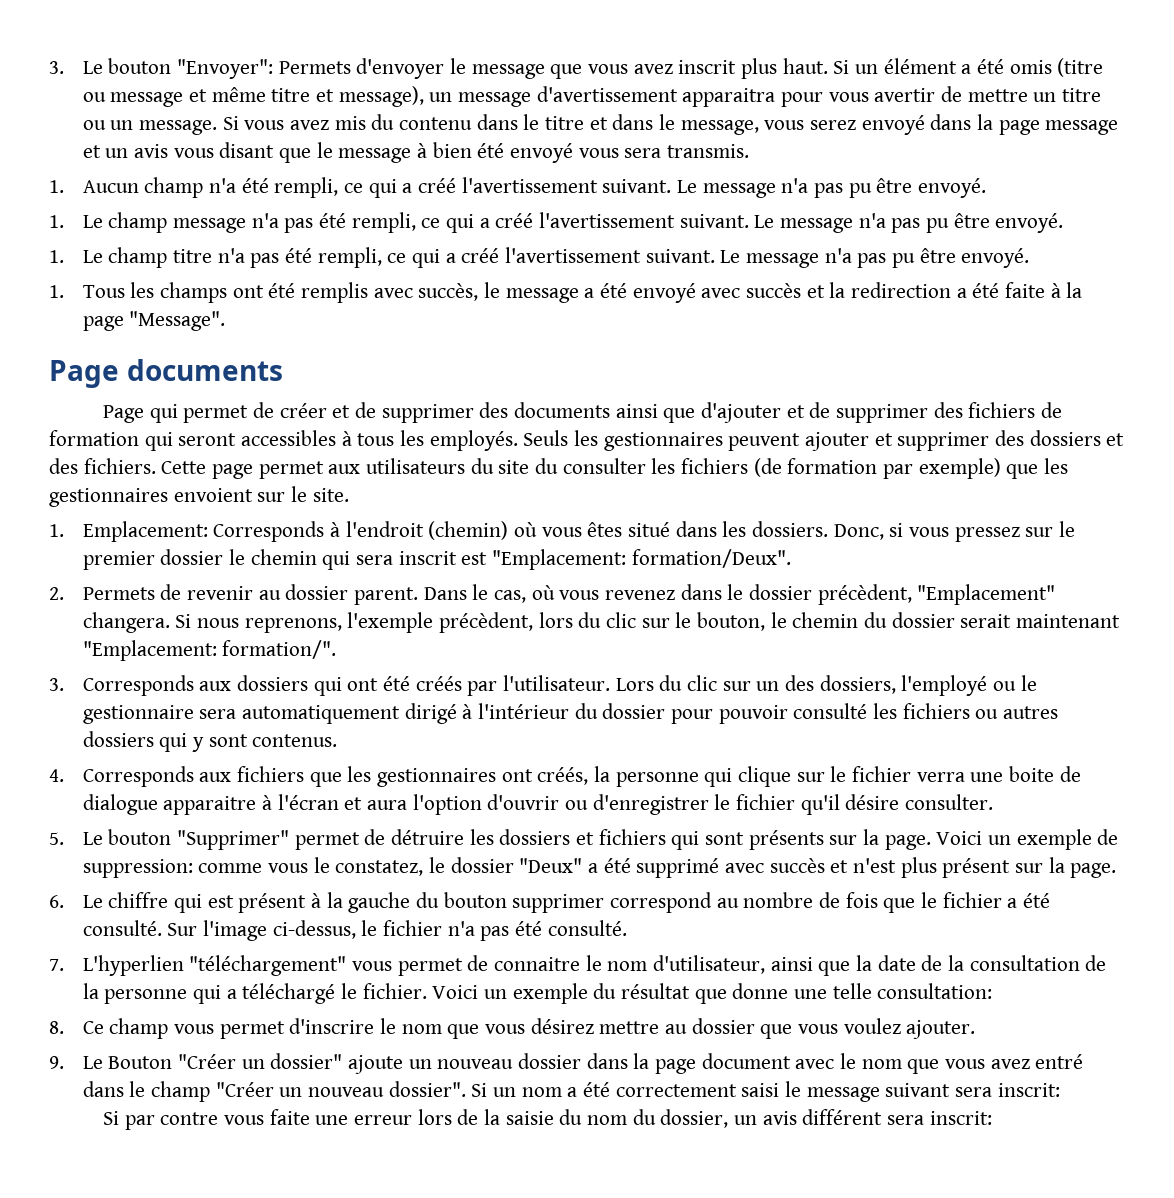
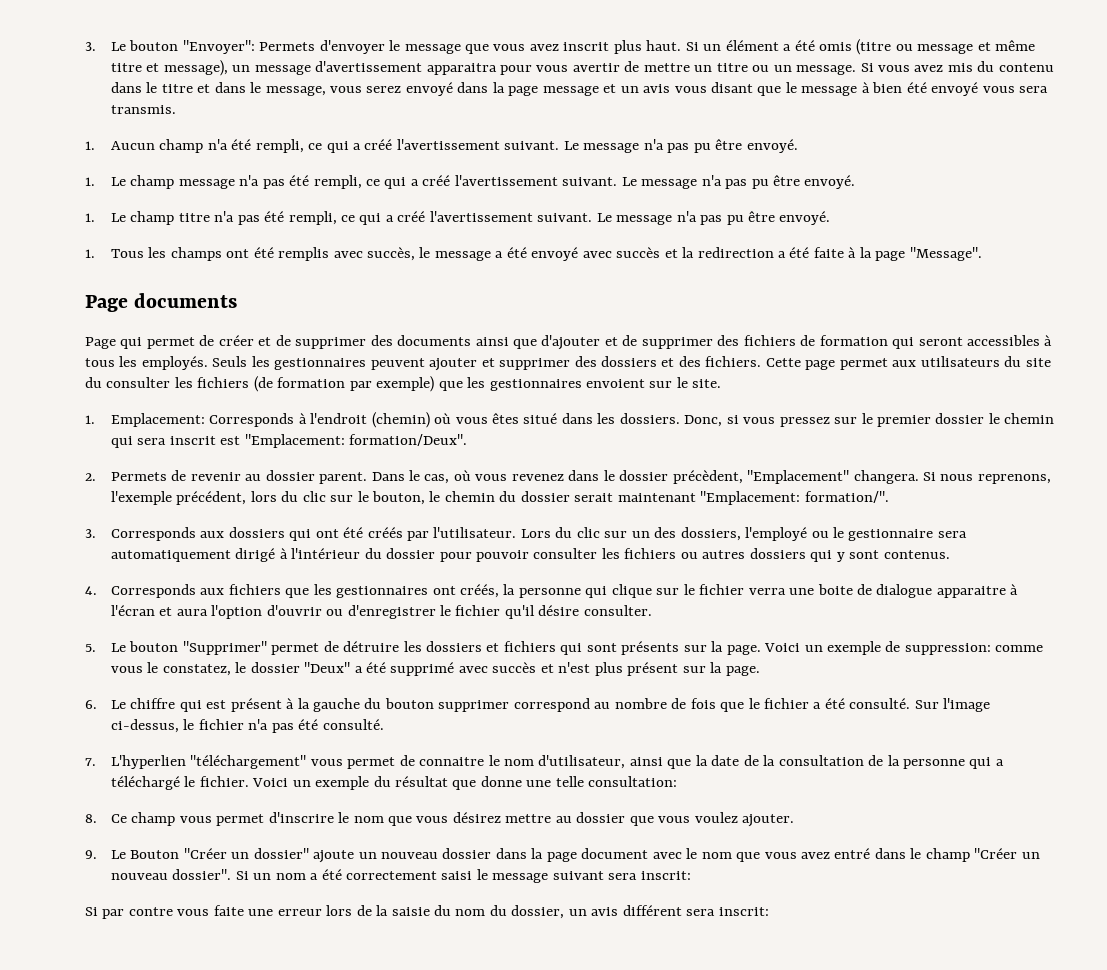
- Si nous reprenons, l'exemple précèdent, lors du clic sur le bouton, le chemin du dossier serait maintenant "Emplacement: formation/".
+ Si nous reprenons, l'exemple précédent, lors du clic sur le bouton, le chemin du dossier serait maintenant "Emplacement: formation/".
- Lors du clic sur un des dossiers, l'employé ou le gestionnaire sera automatiquement dirigé à l'intérieur du dossier pour pouvoir consulté les fichiers ou autres dossiers qui y sont contenus.
+ Lors du clic sur un des dossiers, l'employé ou le gestionnaire sera automatiquement dirigé à l'intérieur du dossier pour pouvoir consulter les fichiers ou autres dossiers qui y sont contenus.

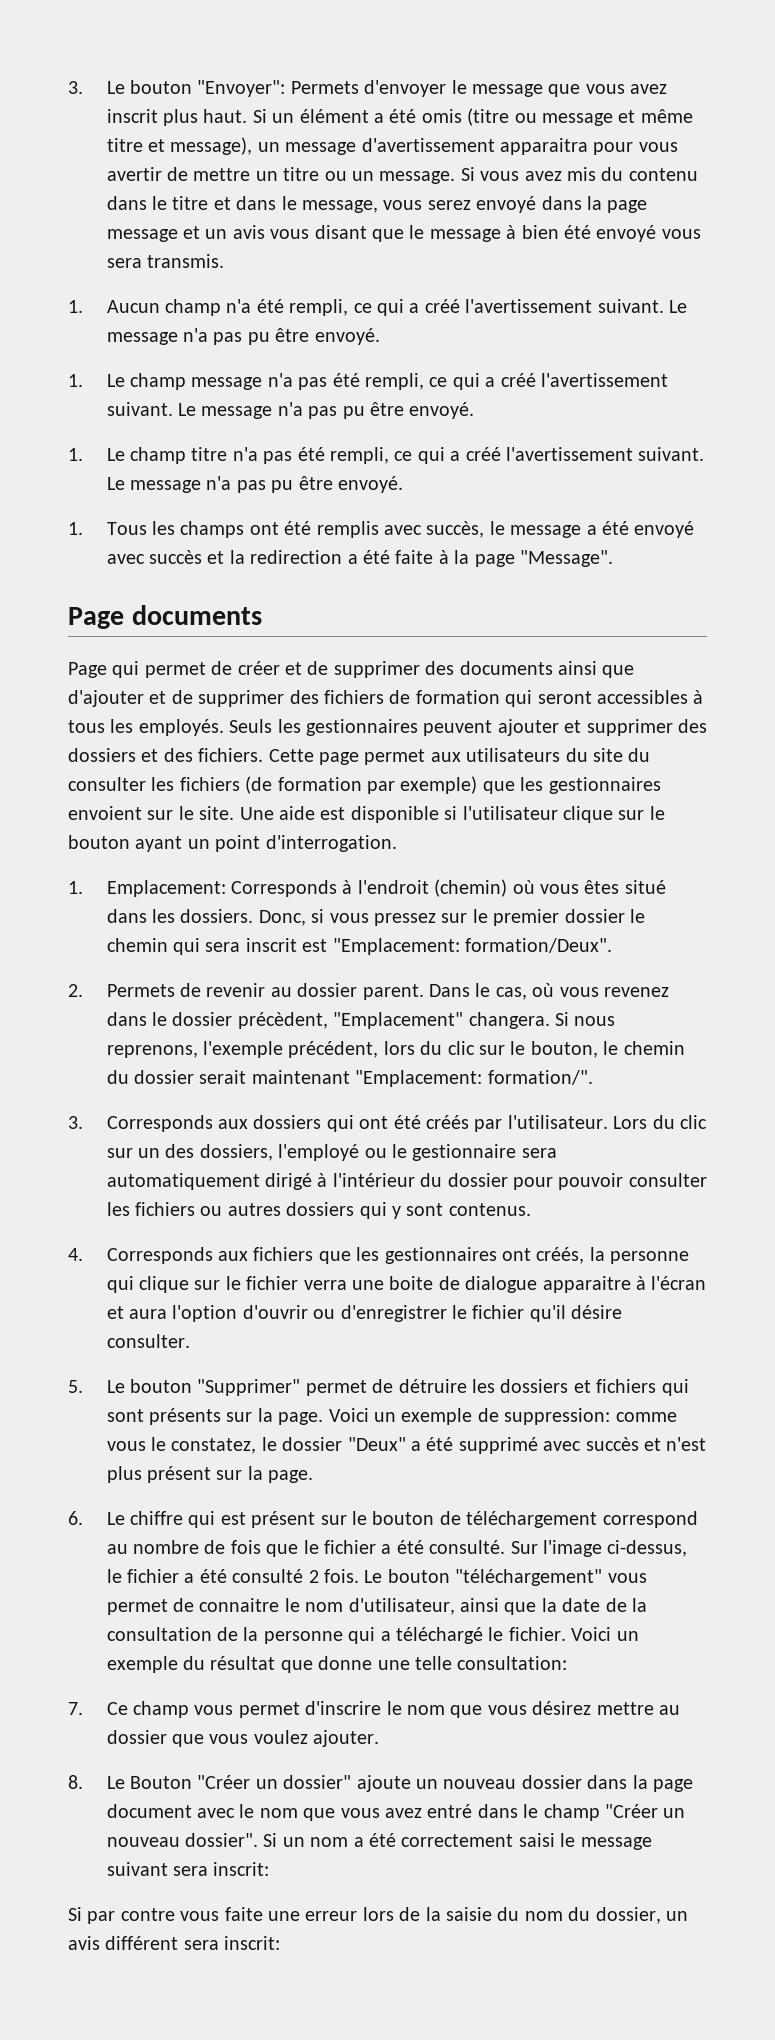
+ Une aide est disponible si l'utilisateur clique sur le bouton ayant un point d'interrogation.
- 6. Le chiffre qui est présent à la gauche du bouton supprimer correspond au nombre de fois que le fichier a été consulté.
+ 6. Le chiffre qui est présent sur le bouton de téléchargement correspond au nombre de fois que le fichier a été consulté.
- Sur l'image ci-dessus, le fichier n'a pas été consulté.
- 7. L'hyperlien "téléchargement" vous permet de connaitre le nom d'utilisateur, ainsi que la date de la consultation de la personne qui a téléchargé le fichier.
+ Sur l'image ci-dessus, le fichier a été consulté 2 fois. Le bouton "téléchargement" vous permet de connaitre le nom d'utilisateur, ainsi que la date de la consultation de la personne qui a téléchargé le fichier.
- 8. Ce champ vous permet d'inscrire le nom que vous désirez mettre au dossier que vous voulez ajouter.
+ 7. Ce champ vous permet d'inscrire le nom que vous désirez mettre au dossier que vous voulez ajouter.
- 9. Le Bouton "Créer un dossier" ajoute un nouveau dossier dans la page document avec le nom que vous avez entré dans le champ "Créer un nouveau dossier".
+ 8. Le Bouton "Créer un dossier" ajoute un nouveau dossier dans la page document avec le nom que vous avez entré dans le champ "Créer un nouveau dossier".

